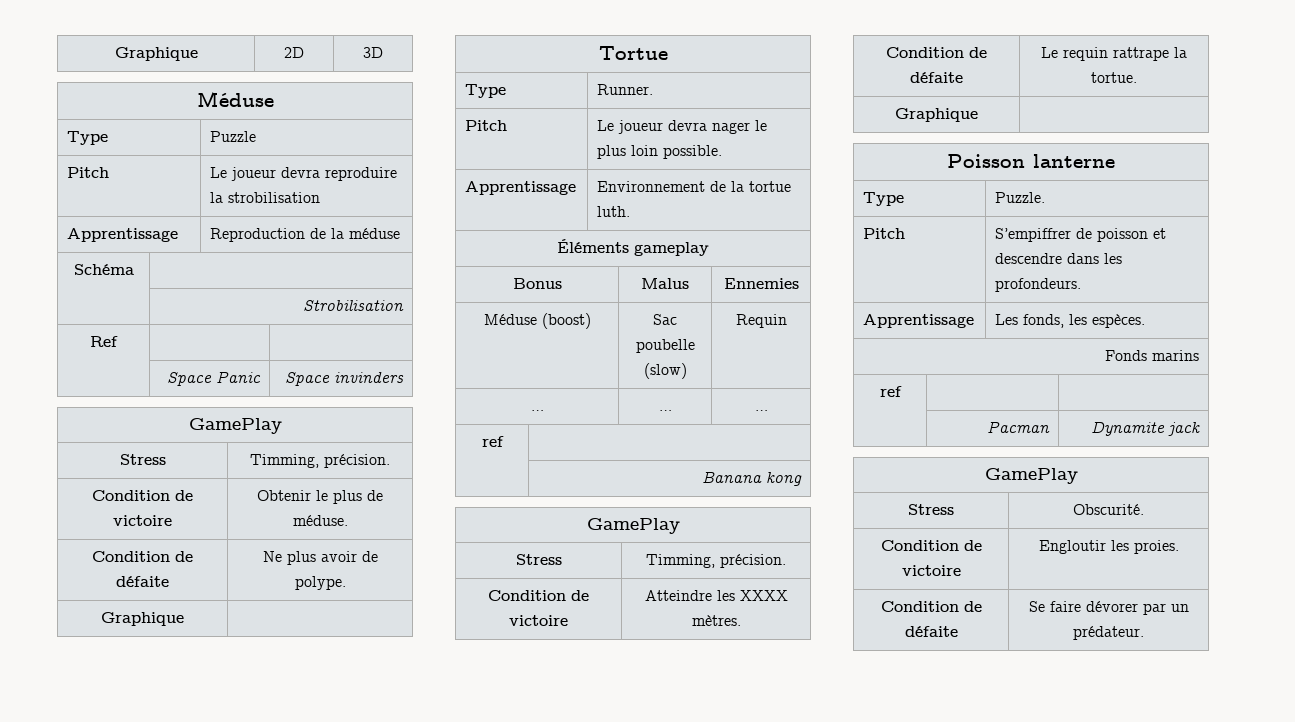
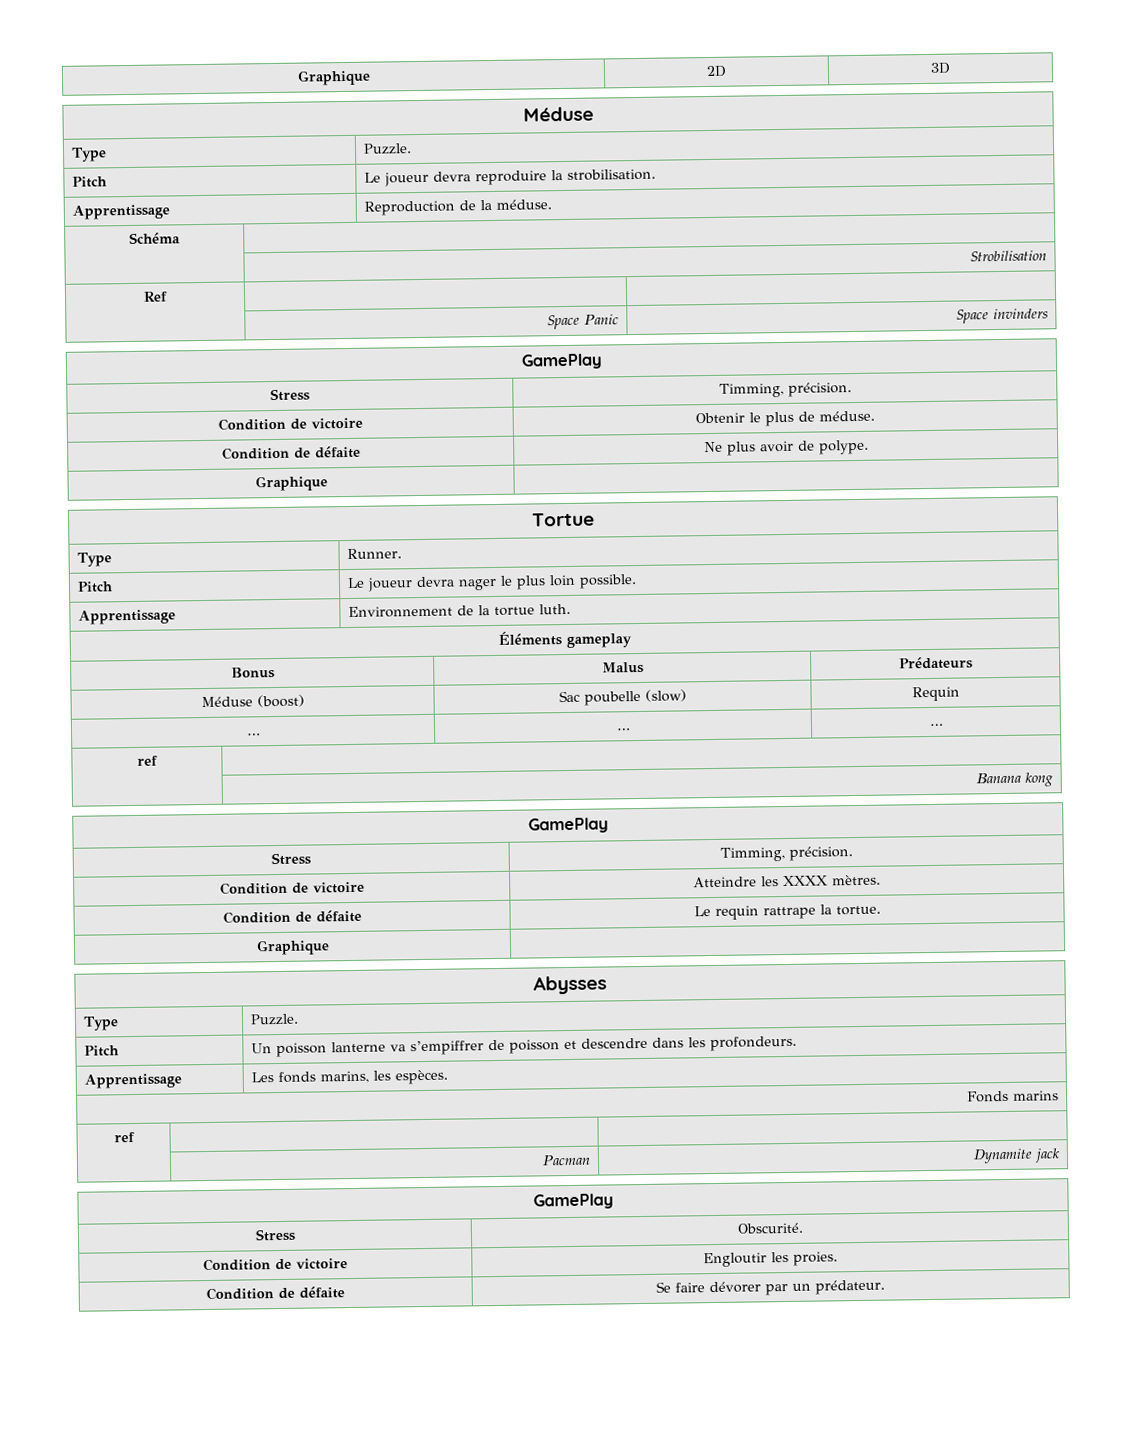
  Graphique | 2D | 3D
  Méduse
- Type | Puzzle
+ Type | Puzzle.
- Pitch | Le joueur devra reproduire la strobilisation
+ Pitch | Le joueur devra reproduire la strobilisation.
- Apprentissage | Reproduction de la méduse
+ Apprentissage | Reproduction de la méduse.
- Bonus | Malus | Ennemies
+ Bonus | Malus | Prédateurs
- Poisson lanterne
+ Abysses
  Type | Puzzle.
- Pitch | S’empiffrer de poisson et descendre dans les profondeurs.
+ Pitch | Un poisson lanterne va s’empiffrer de poisson et descendre dans les profondeurs.
- Apprentissage | Les fonds, les espèces.
+ Apprentissage | Les fonds marins, les espèces.

